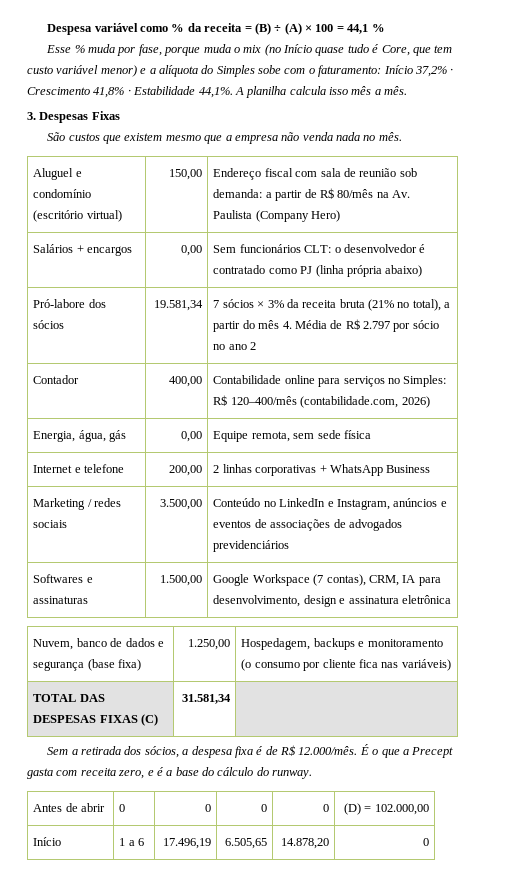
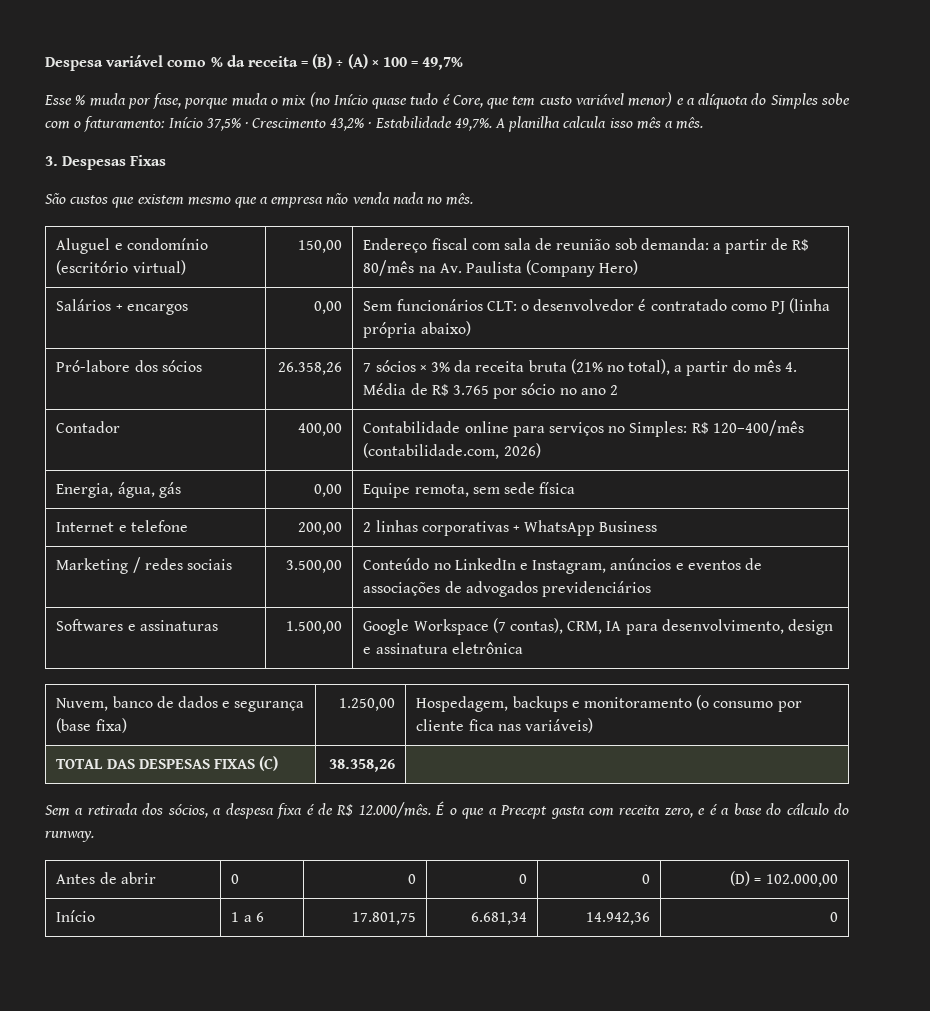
- Despesa variável como % da receita = (B) ÷ (A) × 100 = 44,1 %
+ Despesa variável como % da receita = (B) ÷ (A) × 100 = 49,7%
- Esse % muda por fase, porque muda o mix (no Início quase tudo é Core, que tem custo variável menor) e a alíquota do Simples sobe com o faturamento: Início 37,2% · Crescimento 41,8% · Estabilidade 44,1%.
+ Esse % muda por fase, porque muda o mix (no Início quase tudo é Core, que tem custo variável menor) e a alíquota do Simples sobe com o faturamento: Início 37,5% · Crescimento 43,2% · Estabilidade 49,7%.
- Pró-labore dos sócios | 19.581,34 | 7 sócios × 3% da receita bruta (21% no total), a partir do mês 4. Média de R$ 2.797 por sócio no ano 2
+ Pró-labore dos sócios | 26.358,26 | 7 sócios × 3% da receita bruta (21% no total), a partir do mês 4. Média de R$ 3.765 por sócio no ano 2
- TOTAL DAS DESPESAS FIXAS (C) | 31.581,34 |
+ TOTAL DAS DESPESAS FIXAS (C) | 38.358,26 |
- Início | 1 a 6 | 17.496,19 | 6.505,65 | 14.878,20 | 0
+ Início | 1 a 6 | 17.801,75 | 6.681,34 | 14.942,36 | 0

